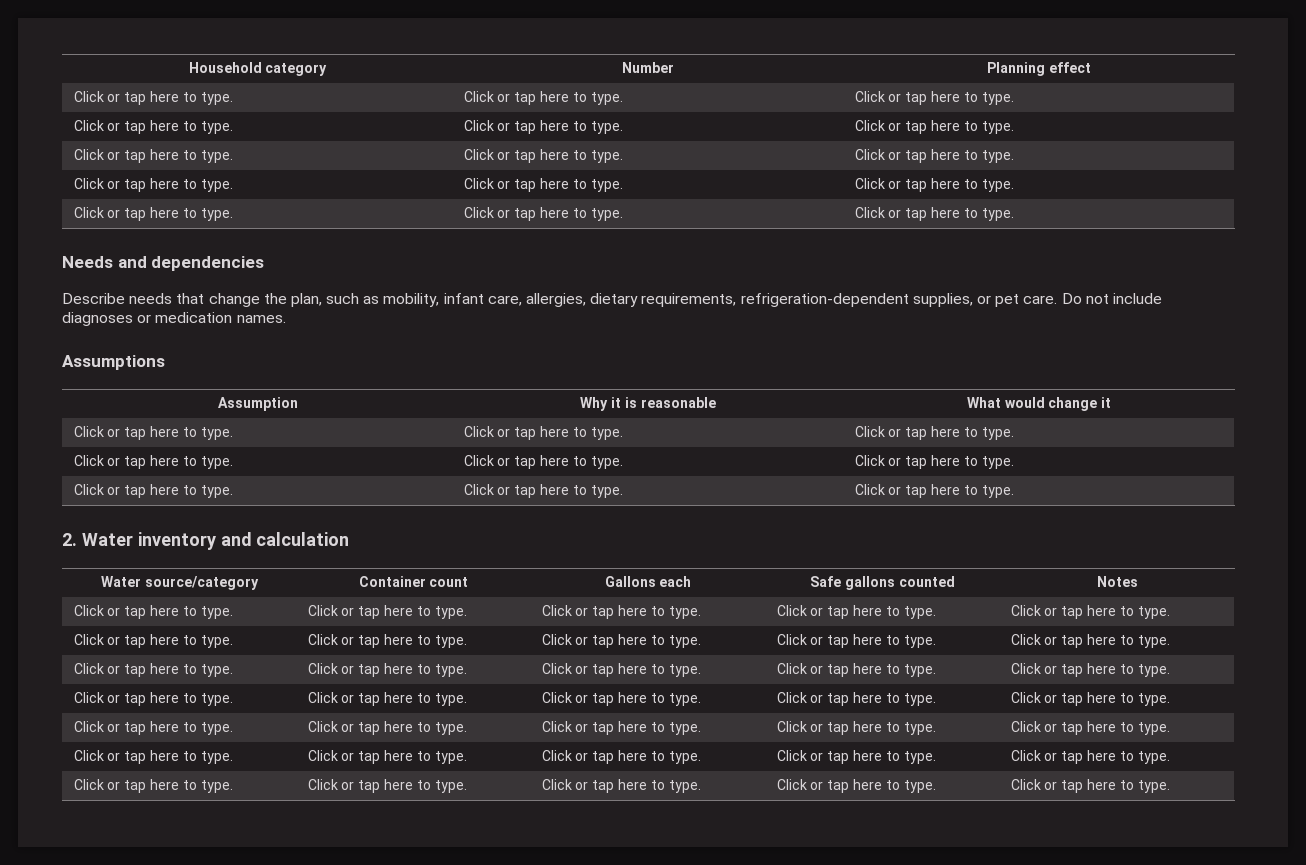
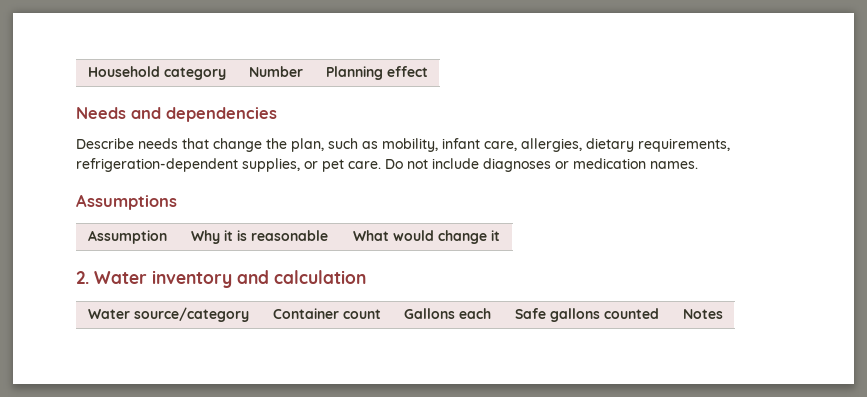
  Household category | Number | Planning effect
- Click or tap here to type. | Click or tap here to type. | Click or tap here to type.
- Click or tap here to type. | Click or tap here to type. | Click or tap here to type.
- Click or tap here to type. | Click or tap here to type. | Click or tap here to type.
- Click or tap here to type. | Click or tap here to type. | Click or tap here to type.
- Click or tap here to type. | Click or tap here to type. | Click or tap here to type.
  Assumption | Why it is reasonable | What would change it
- Click or tap here to type. | Click or tap here to type. | Click or tap here to type.
- Click or tap here to type. | Click or tap here to type. | Click or tap here to type.
- Click or tap here to type. | Click or tap here to type. | Click or tap here to type.
  Water source/category | Container count | Gallons each | Safe gallons counted | Notes
- Click or tap here to type. | Click or tap here to type. | Click or tap here to type. | Click or tap here to type. | Click or tap here to type.
- Click or tap here to type. | Click or tap here to type. | Click or tap here to type. | Click or tap here to type. | Click or tap here to type.
- Click or tap here to type. | Click or tap here to type. | Click or tap here to type. | Click or tap here to type. | Click or tap here to type.
- Click or tap here to type. | Click or tap here to type. | Click or tap here to type. | Click or tap here to type. | Click or tap here to type.
- Click or tap here to type. | Click or tap here to type. | Click or tap here to type. | Click or tap here to type. | Click or tap here to type.
- Click or tap here to type. | Click or tap here to type. | Click or tap here to type. | Click or tap here to type. | Click or tap here to type.
- Click or tap here to type. | Click or tap here to type. | Click or tap here to type. | Click or tap here to type. | Click or tap here to type.

